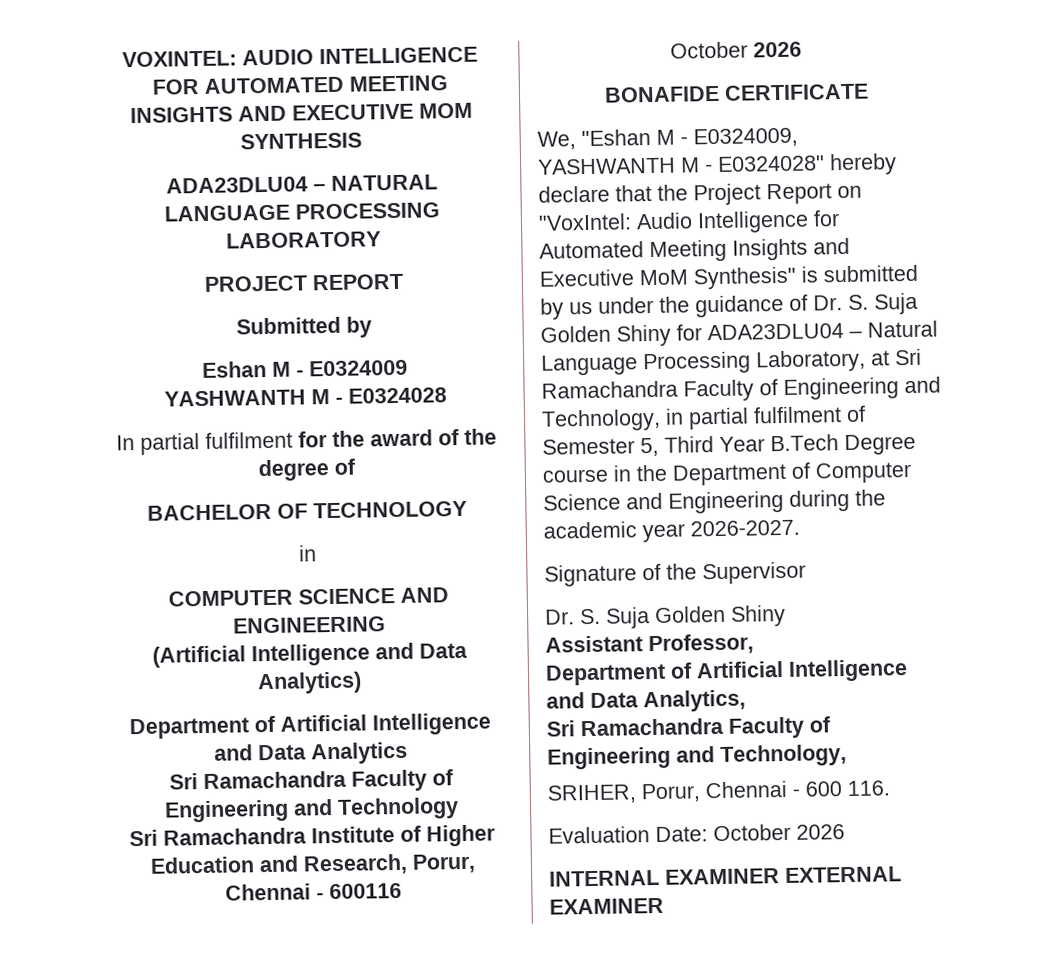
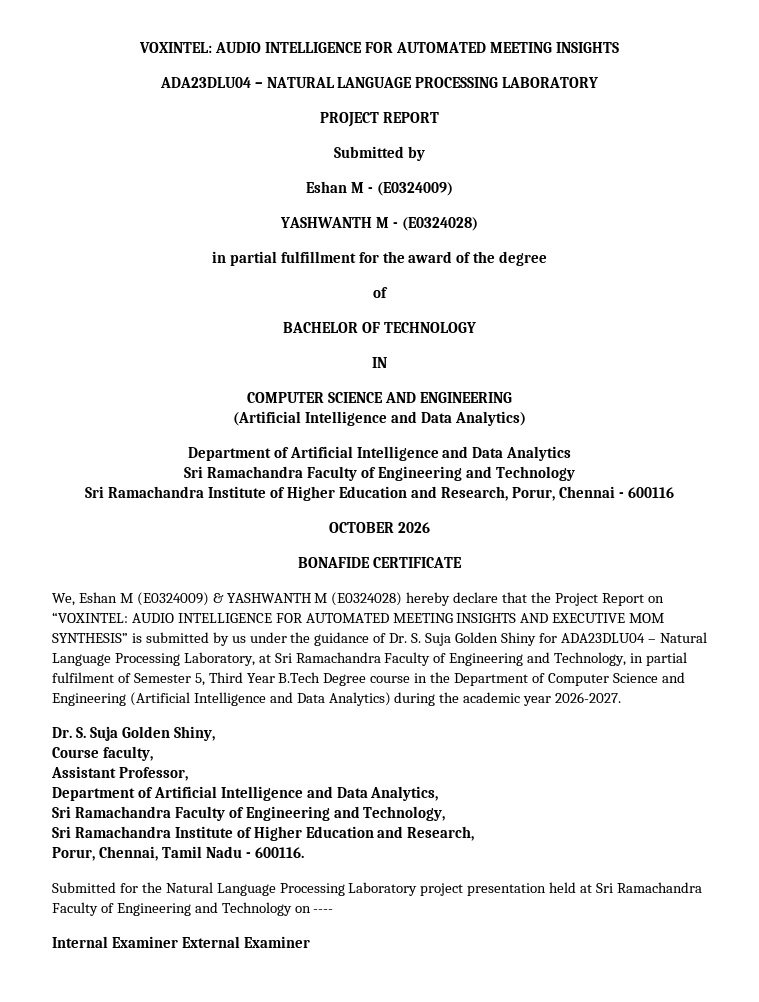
- VOXINTEL: AUDIO INTELLIGENCE FOR AUTOMATED MEETING INSIGHTS AND EXECUTIVE MOM SYNTHESIS
+ VOXINTEL: AUDIO INTELLIGENCE FOR AUTOMATED MEETING INSIGHTS
- Eshan M - E0324009
- YASHWANTH M - E0324028
- In partial fulfilment for the award of the degree of
+ Eshan M - (E0324009)
+ YASHWANTH M - (E0324028)
+ in partial fulfillment for the award of the degree
+ of
  BACHELOR OF TECHNOLOGY
- in
+ IN
  Sri Ramachandra Institute of Higher Education and Research, Porur, Chennai - 600116
- October 2026
+ OCTOBER 2026
- We, "Eshan M - E0324009, YASHWANTH M - E0324028" hereby declare that the Project Report on "VoxIntel: Audio Intelligence for Automated Meeting Insights and Executive MoM Synthesis" is submitted by us under the guidance of Dr. S. Suja Golden Shiny for ADA23DLU04 – Natural Language Processing Laboratory, at Sri Ramachandra Faculty of Engineering and Technology, in partial fulfilment of Semester 5, Third Year B.Tech Degree course in the Department of Computer Science and Engineering during the academic year 2026-2027.
+ We, Eshan M (E0324009) & YASHWANTH M (E0324028) hereby declare that the Project Report on “VOXINTEL: AUDIO INTELLIGENCE FOR AUTOMATED MEETING INSIGHTS AND EXECUTIVE MOM SYNTHESIS” is submitted by us under the guidance of Dr. S. Suja Golden Shiny for ADA23DLU04 – Natural Language Processing Laboratory, at Sri Ramachandra Faculty of Engineering and Technology, in partial fulfilment of Semester 5, Third Year B.Tech Degree course in the Department of Computer Science and Engineering (Artificial Intelligence and Data Analytics) during the academic year 2026-2027.
- Signature of the Supervisor
- Dr. S. Suja Golden Shiny
+ Dr. S. Suja Golden Shiny,
+ Course faculty,
  Department of Artificial Intelligence and Data Analytics,
  Sri Ramachandra Faculty of Engineering and Technology,
- SRIHER, Porur, Chennai - 600 116.
- Evaluation Date: October 2026
- INTERNAL EXAMINER EXTERNAL EXAMINER
+ Sri Ramachandra Institute of Higher Education and Research,
+ Porur, Chennai, Tamil Nadu - 600116.
+ Submitted for the Natural Language Processing Laboratory project presentation held at Sri Ramachandra Faculty of Engineering and Technology on ----
+ Internal Examiner External Examiner

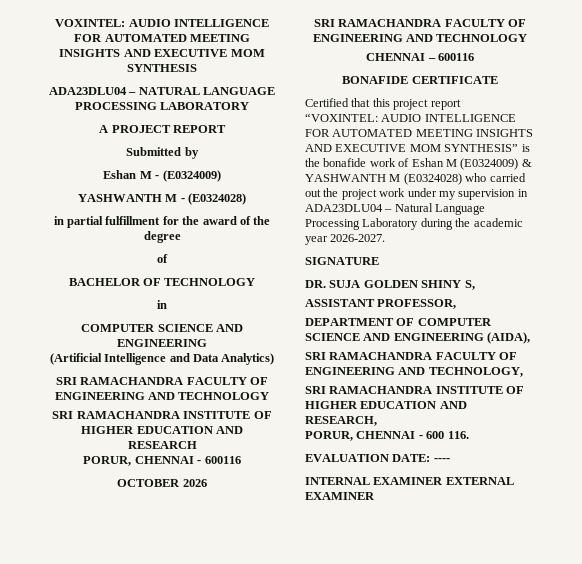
- VOXINTEL: AUDIO INTELLIGENCE FOR AUTOMATED MEETING INSIGHTS
+ VOXINTEL: AUDIO INTELLIGENCE FOR AUTOMATED MEETING INSIGHTS AND EXECUTIVE MOM SYNTHESIS
- PROJECT REPORT
+ A PROJECT REPORT
  BACHELOR OF TECHNOLOGY
- IN
+ in
  COMPUTER SCIENCE AND ENGINEERING
  (Artificial Intelligence and Data Analytics)
- Department of Artificial Intelligence and Data Analytics
- Sri Ramachandra Faculty of Engineering and Technology
- Sri Ramachandra Institute of Higher Education and Research, Porur, Chennai - 600116
+ SRI RAMACHANDRA FACULTY OF ENGINEERING AND TECHNOLOGY
+ SRI RAMACHANDRA INSTITUTE OF HIGHER EDUCATION AND RESEARCH
+ PORUR, CHENNAI - 600116
  OCTOBER 2026
+ SRI RAMACHANDRA FACULTY OF ENGINEERING AND TECHNOLOGY
+ CHENNAI – 600116
  BONAFIDE CERTIFICATE
- We, Eshan M (E0324009) & YASHWANTH M (E0324028) hereby declare that the Project Report on “VOXINTEL: AUDIO INTELLIGENCE FOR AUTOMATED MEETING INSIGHTS AND EXECUTIVE MOM SYNTHESIS” is submitted by us under the guidance of Dr. S. Suja Golden Shiny for ADA23DLU04 – Natural Language Processing Laboratory, at Sri Ramachandra Faculty of Engineering and Technology, in partial fulfilment of Semester 5, Third Year B.Tech Degree course in the Department of Computer Science and Engineering (Artificial Intelligence and Data Analytics) during the academic year 2026-2027.
+ Certified that this project report “VOXINTEL: AUDIO INTELLIGENCE FOR AUTOMATED MEETING INSIGHTS AND EXECUTIVE MOM SYNTHESIS” is the bonafide work of Eshan M (E0324009) & YASHWANTH M (E0324028) who carried out the project work under my supervision in ADA23DLU04 – Natural Language Processing Laboratory during the academic year 2026-2027.
- Dr. S. Suja Golden Shiny,
- Course faculty,
- Assistant Professor,
- Department of Artificial Intelligence and Data Analytics,
- Sri Ramachandra Faculty of Engineering and Technology,
- Sri Ramachandra Institute of Higher Education and Research,
- Porur, Chennai, Tamil Nadu - 600116.
- Submitted for the Natural Language Processing Laboratory project presentation held at Sri Ramachandra Faculty of Engineering and Technology on ----
- Internal Examiner External Examiner
+ SIGNATURE
+ DR. SUJA GOLDEN SHINY S,
+ ASSISTANT PROFESSOR,
+ DEPARTMENT OF COMPUTER SCIENCE AND ENGINEERING (AIDA),
+ SRI RAMACHANDRA FACULTY OF ENGINEERING AND TECHNOLOGY,
+ SRI RAMACHANDRA INSTITUTE OF HIGHER EDUCATION AND RESEARCH,
+ PORUR, CHENNAI - 600 116.
+ EVALUATION DATE: ----
+ INTERNAL EXAMINER EXTERNAL EXAMINER

